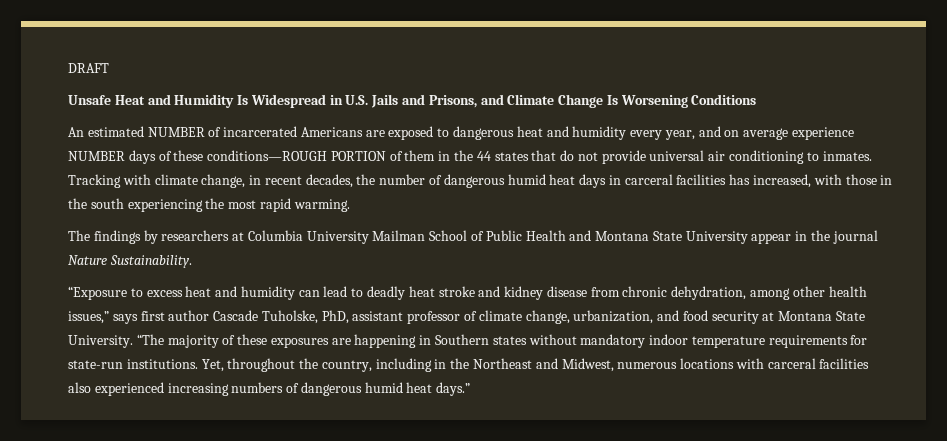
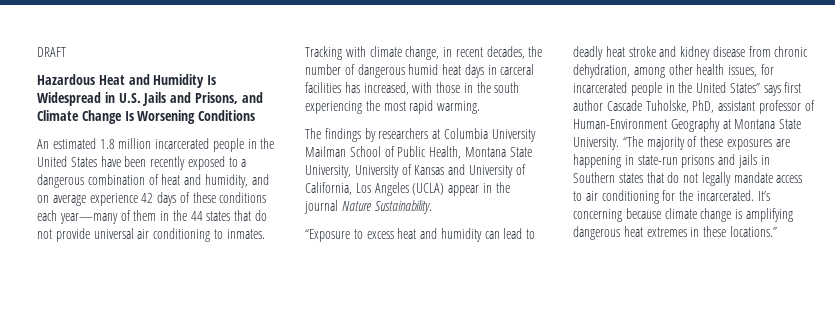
- Unsafe Heat and Humidity Is Widespread in U.S. Jails and Prisons, and Climate Change Is Worsening Conditions
+ Hazardous Heat and Humidity Is Widespread in U.S. Jails and Prisons, and Climate Change Is Worsening Conditions
- An estimated NUMBER of incarcerated Americans are exposed to dangerous heat and humidity every year, and on average experience NUMBER days of these conditions—ROUGH PORTION of them in the 44 states that do not provide universal air conditioning to inmates.
+ An estimated 1.8 million incarcerated people in the United States have been recently exposed to a dangerous combination of heat and humidity, and on average experience 42 days of these conditions each year—many of them in the 44 states that do not provide universal air conditioning to inmates.
- The findings by researchers at Columbia University Mailman School of Public Health and Montana State University appear in the journal Nature Sustainability.
+ The findings by researchers at Columbia University Mailman School of Public Health, Montana State University, University of Kansas and University of California, Los Angeles (UCLA) appear in the journal Nature Sustainability.
- “Exposure to excess heat and humidity can lead to deadly heat stroke and kidney disease from chronic dehydration, among other health issues,” says first author Cascade Tuholske, PhD, assistant professor of climate change, urbanization, and food security at Montana State University.
+ “Exposure to excess heat and humidity can lead to deadly heat stroke and kidney disease from chronic dehydration, among other health issues, for incarcerated people in the United States” says first author Cascade Tuholske, PhD, assistant professor of Human-Environment Geography at Montana State University.
- “The majority of these exposures are happening in Southern states without mandatory indoor temperature requirements for state-run institutions. Yet, throughout the country, including in the Northeast and Midwest, numerous locations with carceral facilities also experienced increasing numbers of dangerous humid heat days.”
+ “The majority of these exposures are happening in state-run prisons and jails in Southern states that do not legally mandate access to air conditioning for the incarcerated. It’s concerning because climate change is amplifying dangerous heat extremes in these locations.”

